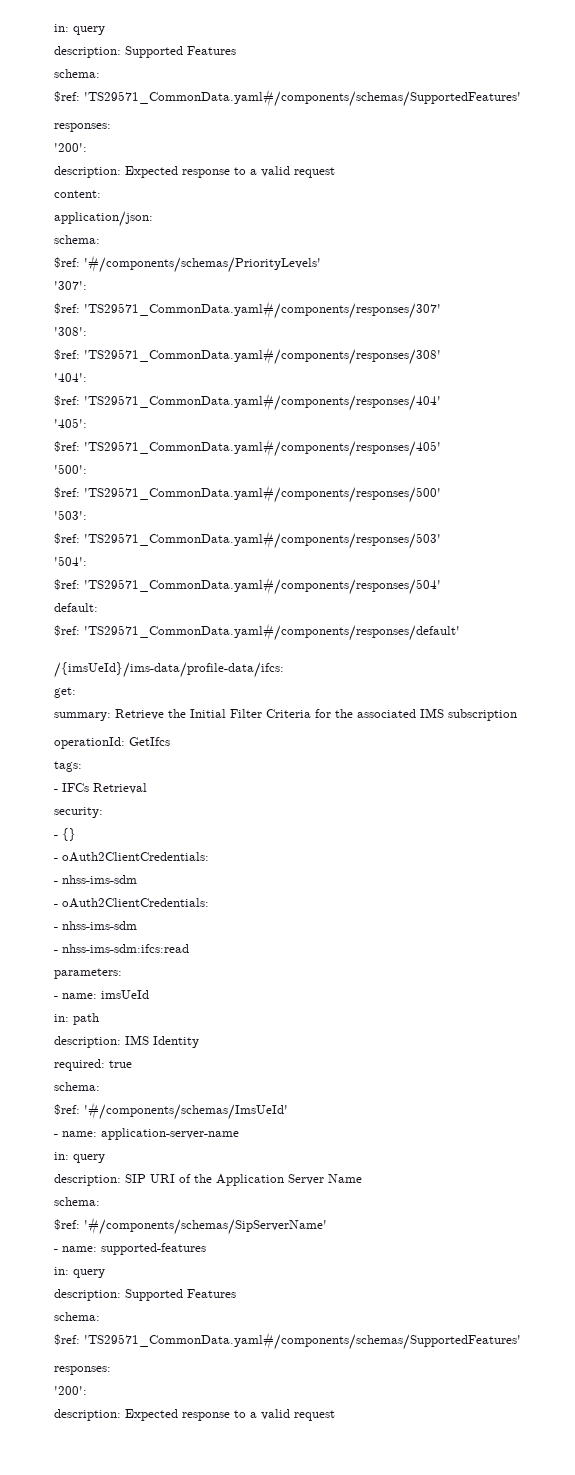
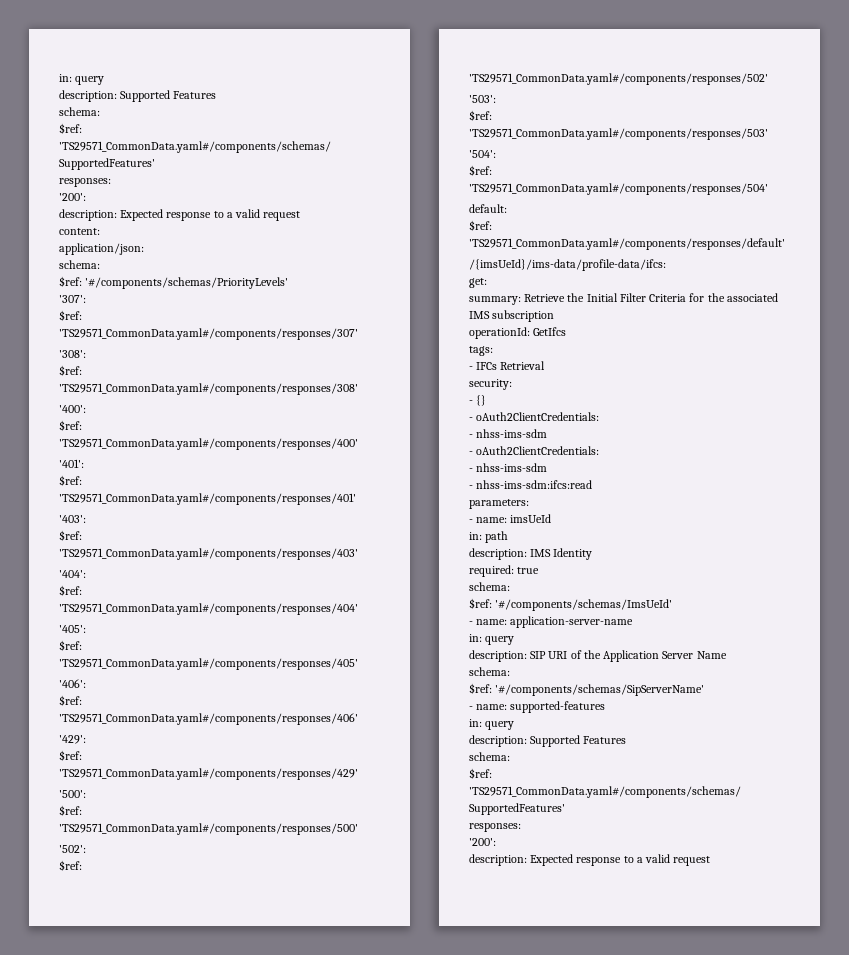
+ '400':
+ $ref: 'TS29571_CommonData.yaml#/components/responses/400'
+ '401':
+ $ref: 'TS29571_CommonData.yaml#/components/responses/401'
+ '403':
+ $ref: 'TS29571_CommonData.yaml#/components/responses/403'
+ '406':
+ $ref: 'TS29571_CommonData.yaml#/components/responses/406'
+ '429':
+ $ref: 'TS29571_CommonData.yaml#/components/responses/429'
+ '502':
+ $ref: 'TS29571_CommonData.yaml#/components/responses/502'

